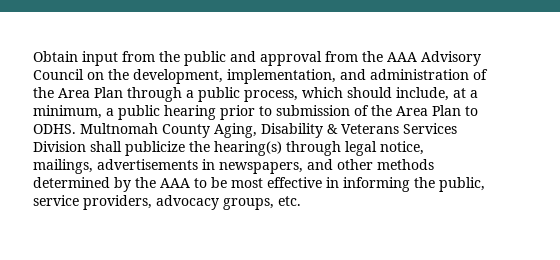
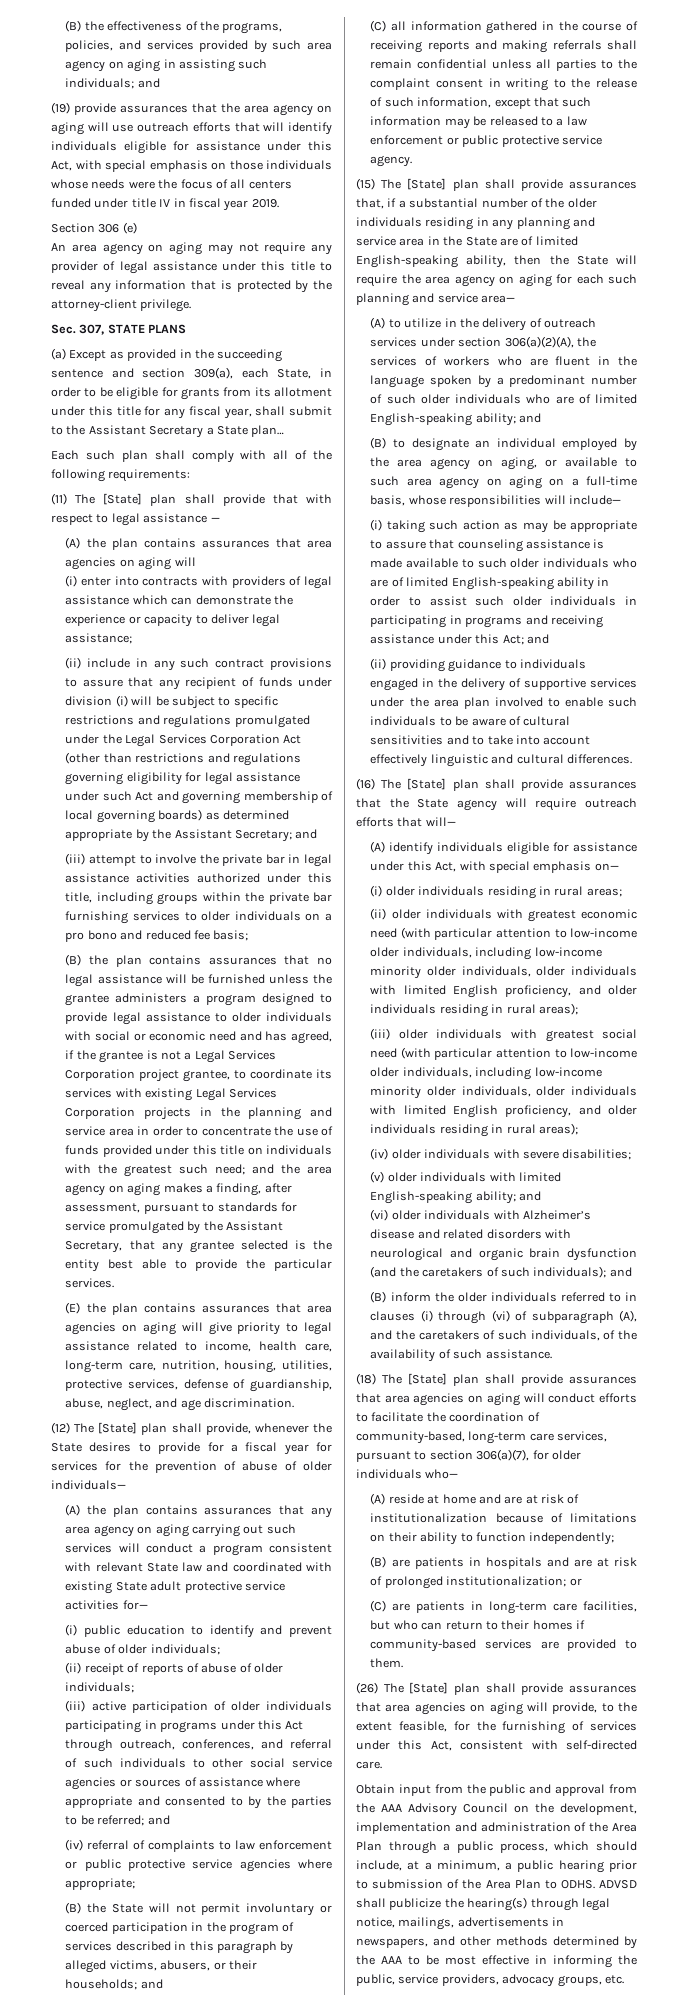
+ (B) the effectiveness of the programs, policies, and services provided by such area agency on aging in assisting such individuals; and
+ (19) provide assurances that the area agency on aging will use outreach efforts that will identify individuals eligible for assistance under this Act, with special emphasis on those individuals whose needs were the focus of all centers funded under title IV in fiscal year 2019.
+ Section 306 (e)
+ An area agency on aging may not require any provider of legal assistance under this title to reveal any information that is protected by the attorney-client privilege.
+ Sec. 307, STATE PLANS
+ (a) Except as provided in the succeeding sentence and section 309(a), each State, in order to be eligible for grants from its allotment under this title for any fiscal year, shall submit to the Assistant Secretary a State plan…
+ Each such plan shall comply with all of the following requirements:
+ (11) The [State] plan shall provide that with respect to legal assistance —
+ (A) the plan contains assurances that area agencies on aging will
+ (i) enter into contracts with providers of legal assistance which can demonstrate the experience or capacity to deliver legal assistance;
+ (ii) include in any such contract provisions to assure that any recipient of funds under division (i) will be subject to specific restrictions and regulations promulgated under the Legal Services Corporation Act (other than restrictions and regulations governing eligibility for legal assistance under such Act and governing membership of local governing boards) as determined appropriate by the Assistant Secretary; and
+ (iii) attempt to involve the private bar in legal assistance activities authorized under this title, including groups within the private bar furnishing services to older individuals on a pro bono and reduced fee basis;
+ (B) the plan contains assurances that no legal assistance will be furnished unless the grantee administers a program designed to provide legal assistance to older individuals with social or economic need and has agreed, if the grantee is not a Legal Services Corporation project grantee, to coordinate its services with existing Legal Services Corporation projects in the planning and service area in order to concentrate the use of funds provided under this title on individuals with the greatest such need; and the area agency on aging makes a finding, after assessment, pursuant to standards for service promulgated by the Assistant Secretary, that any grantee selected is the entity best able to provide the particular services.
+ (E) the plan contains assurances that area agencies on aging will give priority to legal assistance related to income, health care, long-term care, nutrition, housing, utilities, protective services, defense of guardianship, abuse, neglect, and age discrimination.
+ (12) The [State] plan shall provide, whenever the State desires to provide for a fiscal year for services for the prevention of abuse of older individuals—
+ (A) the plan contains assurances that any area agency on aging carrying out such services will conduct a program consistent with relevant State law and coordinated with existing State adult protective service activities for—
+ (i) public education to identify and prevent abuse of older individuals;
+ (ii) receipt of reports of abuse of older individuals;
+ (iii) active participation of older individuals participating in programs under this Act through outreach, conferences, and referral of such individuals to other social service agencies or sources of assistance where appropriate and consented to by the parties to be referred; and
+ (iv) referral of complaints to law enforcement or public protective service agencies where appropriate;
+ (B) the State will not permit involuntary or coerced participation in the program of services described in this paragraph by alleged victims, abusers, or their households; and
+ (C) all information gathered in the course of receiving reports and making referrals shall remain confidential unless all parties to the complaint consent in writing to the release of such information, except that such information may be released to a law enforcement or public protective service agency.
+ (15) The [State] plan shall provide assurances that, if a substantial number of the older individuals residing in any planning and service area in the State are of limited English-speaking ability, then the State will require the area agency on aging for each such planning and service area—
+ (A) to utilize in the delivery of outreach services under section 306(a)(2)(A), the services of workers who are fluent in the language spoken by a predominant number of such older individuals who are of limited English-speaking ability; and
+ (B) to designate an individual employed by the area agency on aging, or available to such area agency on aging on a full-time basis, whose responsibilities will include—
+ (i) taking such action as may be appropriate to assure that counseling assistance is made available to such older individuals who are of limited English-speaking ability in order to assist such older individuals in participating in programs and receiving assistance under this Act; and
+ (ii) providing guidance to individuals engaged in the delivery of supportive services under the area plan involved to enable such individuals to be aware of cultural sensitivities and to take into account effectively linguistic and cultural differences.
+ (16) The [State] plan shall provide assurances that the State agency will require outreach efforts that will—
+ (A) identify individuals eligible for assistance under this Act, with special emphasis on—
+ (i) older individuals residing in rural areas;
+ (ii) older individuals with greatest economic need (with particular attention to low-income older individuals, including low-income minority older individuals, older individuals with limited English proficiency, and older individuals residing in rural areas);
+ (iii) older individuals with greatest social need (with particular attention to low-income older individuals, including low-income minority older individuals, older individuals with limited English proficiency, and older individuals residing in rural areas);
+ (iv) older individuals with severe disabilities;
+ (v) older individuals with limited English-speaking ability; and
+ (vi) older individuals with Alzheimer’s disease and related disorders with neurological and organic brain dysfunction (and the caretakers of such individuals); and
+ (B) inform the older individuals referred to in clauses (i) through (vi) of subparagraph (A), and the caretakers of such individuals, of the availability of such assistance.
+ (18) The [State] plan shall provide assurances that area agencies on aging will conduct efforts to facilitate the coordination of community-based, long-term care services, pursuant to section 306(a)(7), for older individuals who—
+ (A) reside at home and are at risk of institutionalization because of limitations on their ability to function independently;
+ (B) are patients in hospitals and are at risk of prolonged institutionalization; or
+ (C) are patients in long-term care facilities, but who can return to their homes if community-based services are provided to them.
+ (26) The [State] plan shall provide assurances that area agencies on aging will provide, to the extent feasible, for the furnishing of services under this Act, consistent with self-directed care.
- Obtain input from the public and approval from the AAA Advisory Council on the development, implementation, and administration of the Area Plan through a public process, which should include, at a minimum, a public hearing prior to submission of the Area Plan to ODHS.
+ Obtain input from the public and approval from the AAA Advisory Council on the development, implementation and administration of the Area Plan through a public process, which should include, at a minimum, a public hearing prior to submission of the Area Plan to ODHS.
- Multnomah County Aging, Disability & Veterans Services Division shall publicize the hearing(s) through legal notice, mailings, advertisements in newspapers, and other methods determined by the AAA to be most effective in informing the public, service providers, advocacy groups, etc.
+ ADVSD shall publicize the hearing(s) through legal notice, mailings, advertisements in newspapers, and other methods determined by the AAA to be most effective in informing the public, service providers, advocacy groups, etc.

